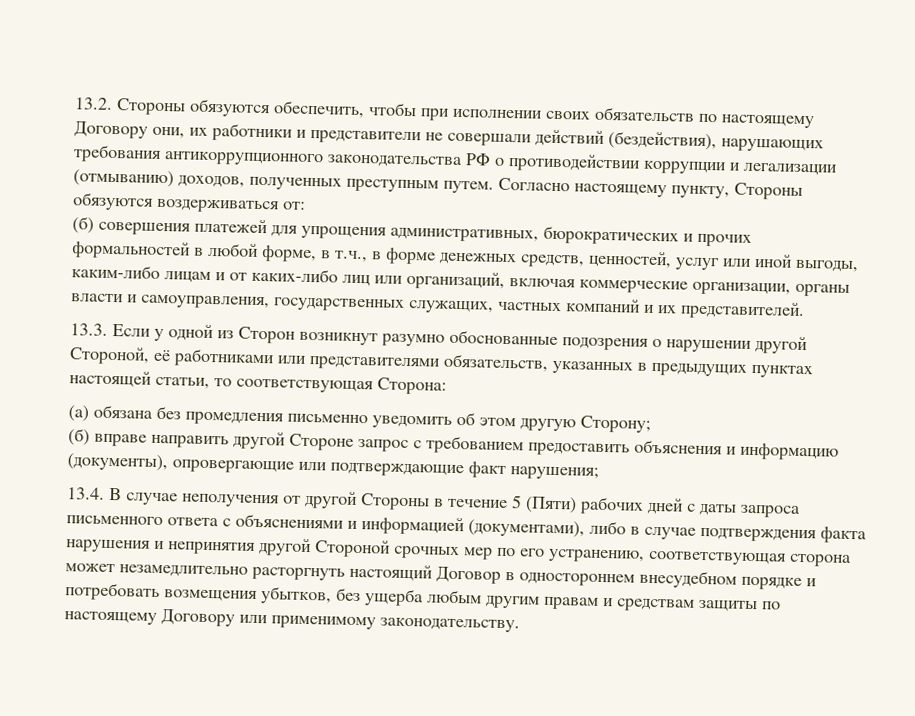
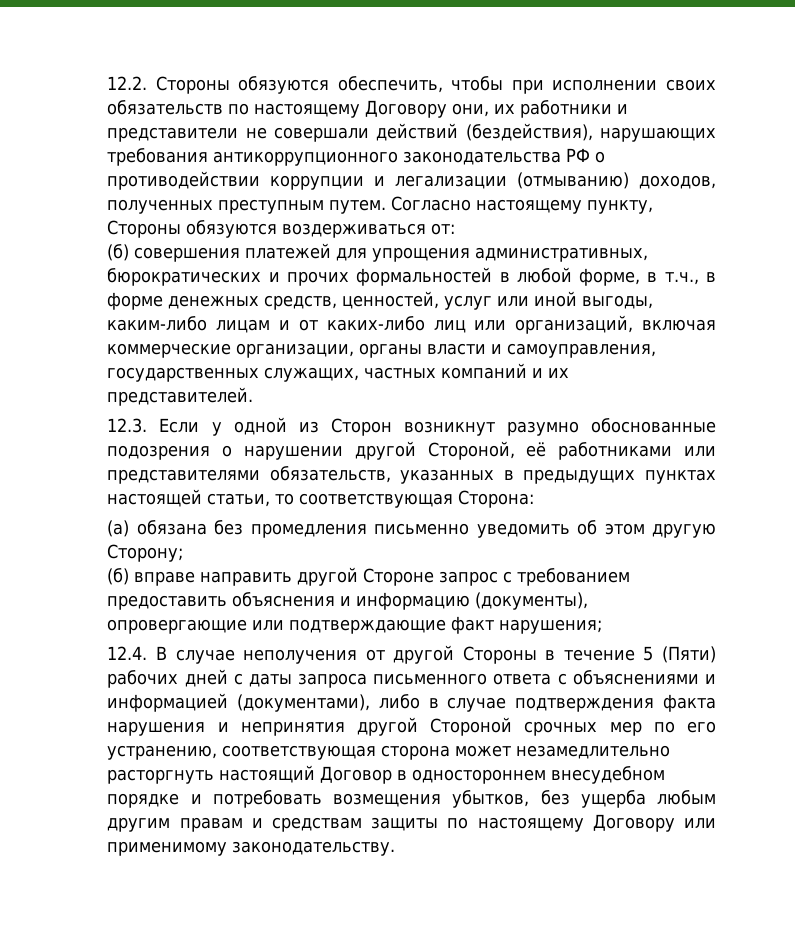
- 13.2. Стороны обязуются обеспечить, чтобы при исполнении своих обязательств по настоящему Договору они, их работники и представители не совершали действий (бездействия), нарушающих требования антикоррупционного законодательства РФ о противодействии коррупции и легализации (отмыванию) доходов, полученных преступным путем.
+ 12.2. Стороны обязуются обеспечить, чтобы при исполнении своих обязательств по настоящему Договору они, их работники и представители не совершали действий (бездействия), нарушающих требования антикоррупционного законодательства РФ о противодействии коррупции и легализации (отмыванию) доходов, полученных преступным путем.
- 13.3. Если у одной из Сторон возникнут разумно обоснованные подозрения о нарушении другой Стороной, её работниками или представителями обязательств, указанных в предыдущих пунктах настоящей статьи, то соответствующая Сторона:
+ 12.3. Если у одной из Сторон возникнут разумно обоснованные подозрения о нарушении другой Стороной, её работниками или представителями обязательств, указанных в предыдущих пунктах настоящей статьи, то соответствующая Сторона:
- 13.4. В случае неполучения от другой Стороны в течение 5 (Пяти) рабочих дней с даты запроса письменного ответа с объяснениями и информацией (документами), либо в случае подтверждения факта нарушения и непринятия другой Стороной срочных мер по его устранению, соответствующая сторона может незамедлительно расторгнуть настоящий Договор в одностороннем внесудебном порядке и потребовать возмещения убытков, без ущерба любым другим правам и средствам защиты по настоящему Договору или применимому законодательству.
+ 12.4. В случае неполучения от другой Стороны в течение 5 (Пяти) рабочих дней с даты запроса письменного ответа с объяснениями и информацией (документами), либо в случае подтверждения факта нарушения и непринятия другой Стороной срочных мер по его устранению, соответствующая сторона может незамедлительно расторгнуть настоящий Договор в одностороннем внесудебном порядке и потребовать возмещения убытков, без ущерба любым другим правам и средствам защиты по настоящему Договору или применимому законодательству.

